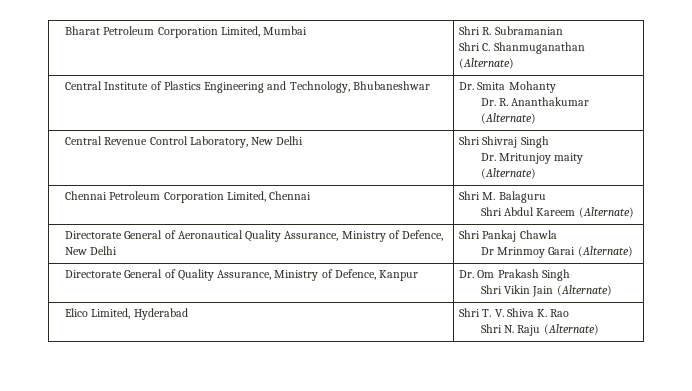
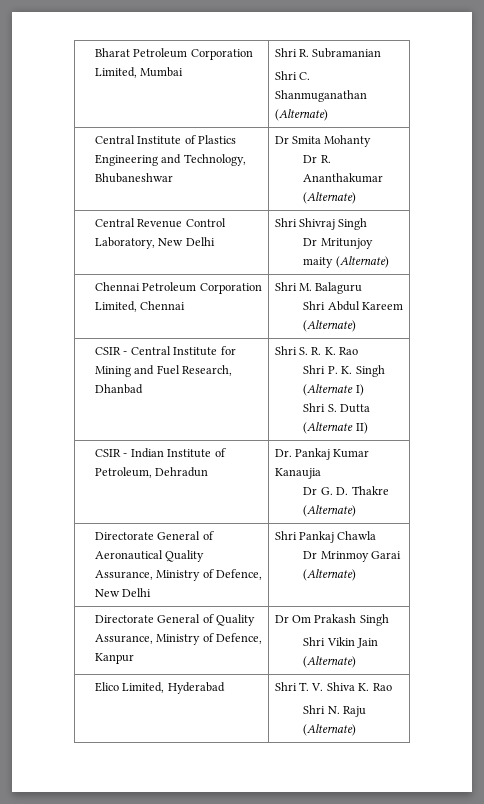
- Central Institute of Plastics Engineering and Technology, Bhubaneshwar | Dr. Smita Mohanty
- Dr. R. Ananthakumar (Alternate)
+ Central Institute of Plastics Engineering and Technology, Bhubaneshwar | Dr Smita Mohanty
+ Dr R. Ananthakumar (Alternate)
  Central Revenue Control Laboratory, New Delhi | Shri Shivraj Singh
- Dr. Mritunjoy maity (Alternate)
+ Dr Mritunjoy maity (Alternate)
+ CSIR - Central Institute for Mining and Fuel Research, Dhanbad | Shri S. R. K. Rao
+ Shri P. K. Singh (Alternate I)
+ Shri S. Dutta (Alternate II)
+ CSIR - Indian Institute of Petroleum, Dehradun | Dr. Pankaj Kumar Kanaujia
+ Dr G. D. Thakre (Alternate)
- Directorate General of Quality Assurance, Ministry of Defence, Kanpur | Dr. Om Prakash Singh
+ Directorate General of Quality Assurance, Ministry of Defence, Kanpur | Dr Om Prakash Singh

